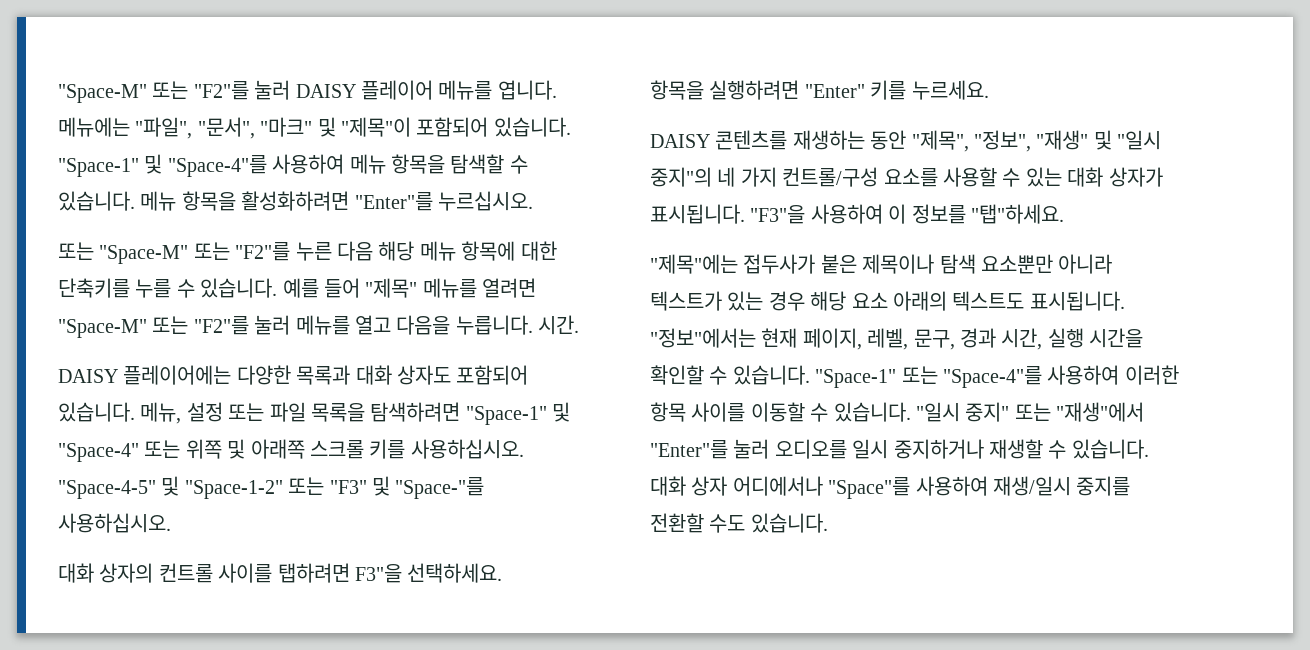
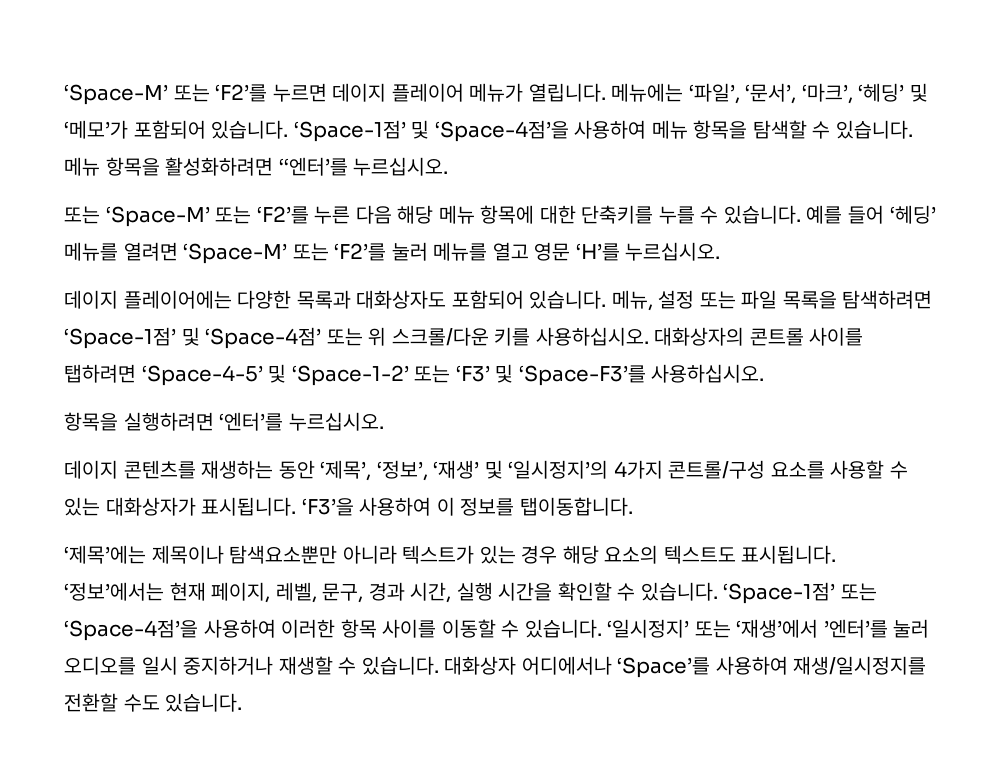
- "Space-M" 또는 "F2"를 눌러 DAISY 플레이어 메뉴를 엽니다. 메뉴에는 "파일", "문서", "마크" 및 "제목"이 포함되어 있습니다. "Space-1" 및 "Space-4"를 사용하여 메뉴 항목을 탐색할 수 있습니다.
+ ‘Space-M’ 또는 ‘F2’를 누르면 데이지 플레이어 메뉴가 열립니다. 메뉴에는 ‘파일’, ‘문서’, ‘마크’, ‘헤딩’ 및 ‘메모’가 포함되어 있습니다. ‘Space-1점’ 및 ‘Space-4점’을 사용하여 메뉴 항목을 탐색할 수 있습니다.
- 메뉴 항목을 활성화하려면 "Enter"를 누르십시오.
+ 메뉴 항목을 활성화하려면 ‘‘엔터’를 누르십시오.
- 또는 "Space-M" 또는 "F2"를 누른 다음 해당 메뉴 항목에 대한 단축키를 누를 수 있습니다.
+ 또는 ‘Space-M’ 또는 ‘F2’를 누른 다음 해당 메뉴 항목에 대한 단축키를 누를 수 있습니다.
- 예를 들어 "제목" 메뉴를 열려면 "Space-M" 또는 "F2"를 눌러 메뉴를 열고 다음을 누릅니다. 시간.
- DAISY 플레이어에는 다양한 목록과 대화 상자도 포함되어 있습니다.
+ 예를 들어 ‘헤딩’ 메뉴를 열려면 ‘Space-M’ 또는 ‘F2’를 눌러 메뉴를 열고 영문 ‘H’를 누르십시오.
+ 데이지 플레이어에는 다양한 목록과 대화상자도 포함되어 있습니다.
- 메뉴, 설정 또는 파일 목록을 탐색하려면 "Space-1" 및 "Space-4" 또는 위쪽 및 아래쪽 스크롤 키를 사용하십시오. "Space-4-5" 및 "Space-1-2" 또는 "F3" 및 "Space-"를 사용하십시오.
- 대화 상자의 컨트롤 사이를 탭하려면 F3"을 선택하세요.
- 항목을 실행하려면 "Enter" 키를 누르세요.
- DAISY 콘텐츠를 재생하는 동안 "제목", "정보", "재생" 및 "일시 중지"의 네 가지 컨트롤/구성 요소를 사용할 수 있는 대화 상자가 표시됩니다. "F3"을 사용하여 이 정보를 "탭"하세요.
- "제목"에는 접두사가 붙은 제목이나 탐색 요소뿐만 아니라 텍스트가 있는 경우 해당 요소 아래의 텍스트도 표시됩니다.
+ 메뉴, 설정 또는 파일 목록을 탐색하려면 ‘Space-1점’ 및 ‘Space-4점’ 또는 위 스크롤/다운 키를 사용하십시오. 대화상자의 콘트롤 사이를 탭하려면 ‘Space-4-5’ 및 ‘Space-1-2’ 또는 ‘F3’ 및 ‘Space-F3’를 사용하십시오.
+ 항목을 실행하려면 ‘엔터’를 누르십시오.
+ 데이지 콘텐츠를 재생하는 동안 ‘제목’, ‘정보’, ‘재생’ 및 ‘일시정지’의 4가지 콘트롤/구성 요소를 사용할 수 있는 대화상자가 표시됩니다. ‘F3’을 사용하여 이 정보를 탭이동합니다.
+ ‘제목’에는 제목이나 탐색요소뿐만 아니라 텍스트가 있는 경우 해당 요소의 텍스트도 표시됩니다.
- "정보"에서는 현재 페이지, 레벨, 문구, 경과 시간, 실행 시간을 확인할 수 있습니다.
+ ‘정보’에서는 현재 페이지, 레벨, 문구, 경과 시간, 실행 시간을 확인할 수 있습니다.
- "Space-1" 또는 "Space-4"를 사용하여 이러한 항목 사이를 이동할 수 있습니다.
+ ‘Space-1점’ 또는 ‘Space-4점’을 사용하여 이러한 항목 사이를 이동할 수 있습니다.
- "일시 중지" 또는 "재생"에서 "Enter"를 눌러 오디오를 일시 중지하거나 재생할 수 있습니다.
+ ‘일시정지’ 또는 ‘재생’에서 ’엔터’를 눌러 오디오를 일시 중지하거나 재생할 수 있습니다.
- 대화 상자 어디에서나 "Space"를 사용하여 재생/일시 중지를 전환할 수도 있습니다.
+ 대화상자 어디에서나 ‘Space’를 사용하여 재생/일시정지를 전환할 수도 있습니다.

